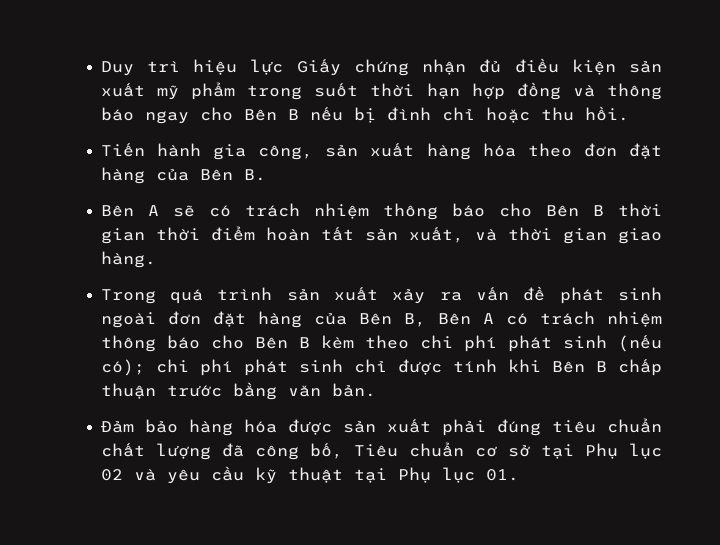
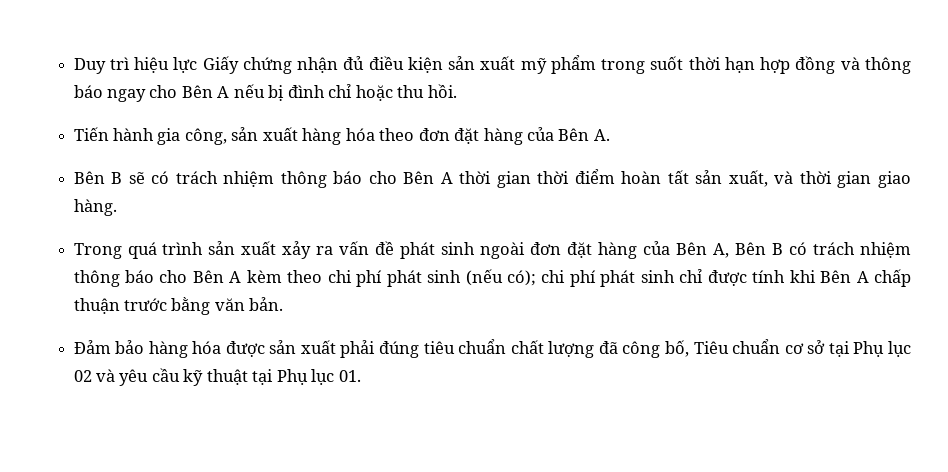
- Duy trì hiệu lực Giấy chứng nhận đủ điều kiện sản xuất mỹ phẩm trong suốt thời hạn hợp đồng và thông báo ngay cho Bên B nếu bị đình chỉ hoặc thu hồi.
+ Duy trì hiệu lực Giấy chứng nhận đủ điều kiện sản xuất mỹ phẩm trong suốt thời hạn hợp đồng và thông báo ngay cho Bên A nếu bị đình chỉ hoặc thu hồi.
- Tiến hành gia công, sản xuất hàng hóa theo đơn đặt hàng của Bên B.
- Bên A sẽ có trách nhiệm thông báo cho Bên B thời gian thời điểm hoàn tất sản xuất, và thời gian giao hàng.
+ Tiến hành gia công, sản xuất hàng hóa theo đơn đặt hàng của Bên A.
+ Bên B sẽ có trách nhiệm thông báo cho Bên A thời gian thời điểm hoàn tất sản xuất, và thời gian giao hàng.
- Trong quá trình sản xuất xảy ra vấn đề phát sinh ngoài đơn đặt hàng của Bên B, Bên A có trách nhiệm thông báo cho Bên B kèm theo chi phí phát sinh (nếu có); chi phí phát sinh chỉ được tính khi Bên B chấp thuận trước bằng văn bản.
+ Trong quá trình sản xuất xảy ra vấn đề phát sinh ngoài đơn đặt hàng của Bên A, Bên B có trách nhiệm thông báo cho Bên A kèm theo chi phí phát sinh (nếu có); chi phí phát sinh chỉ được tính khi Bên A chấp thuận trước bằng văn bản.

